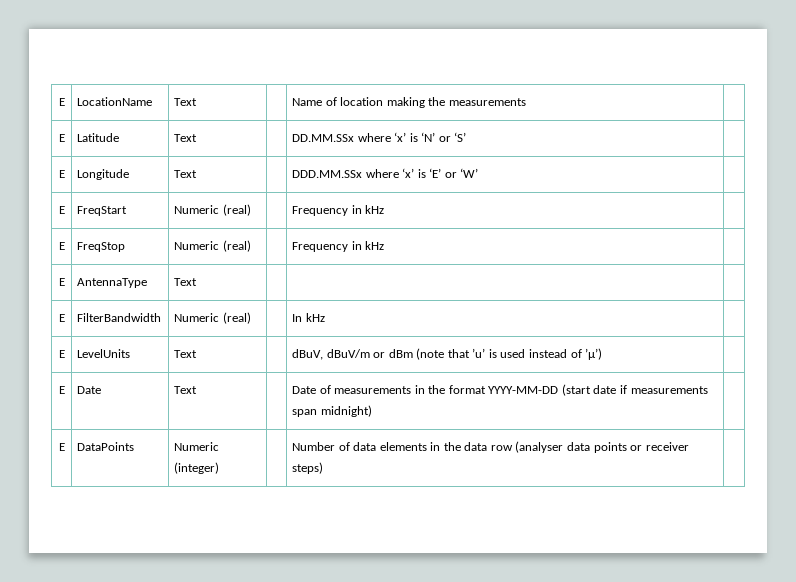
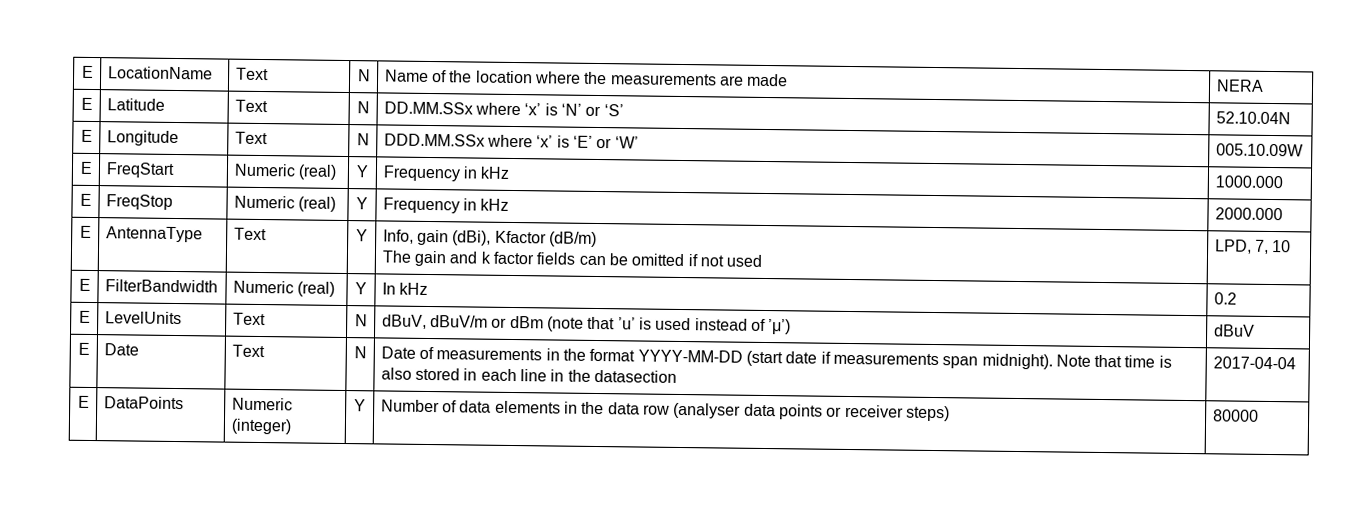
- E | LocationName | Text | | Name of location making the measurements |
+ E | LocationName | Text | N | Name of the location where the measurements are made | NERA
- E | Latitude | Text | | DD.MM.SSx where ‘x’ is ‘N’ or ‘S’ |
+ E | Latitude | Text | N | DD.MM.SSx where ‘x’ is ‘N’ or ‘S’ | 52.10.04N
- E | Longitude | Text | | DDD.MM.SSx where ‘x’ is ‘E’ or ‘W’ |
+ E | Longitude | Text | N | DDD.MM.SSx where ‘x’ is ‘E’ or ‘W’ | 005.10.09W
- E | FreqStart | Numeric (real) | | Frequency in kHz |
+ E | FreqStart | Numeric (real) | Y | Frequency in kHz | 1000.000
- E | FreqStop | Numeric (real) | | Frequency in kHz |
+ E | FreqStop | Numeric (real) | Y | Frequency in kHz | 2000.000
- E | AntennaType | Text | | |
+ E | AntennaType | Text | Y | Info, gain (dBi), Kfactor (dB/m)
+ The gain and k factor fields can be omitted if not used | LPD, 7, 10
- E | FilterBandwidth | Numeric (real) | | In kHz |
+ E | FilterBandwidth | Numeric (real) | Y | In kHz | 0.2
- E | LevelUnits | Text | | dBuV, dBuV/m or dBm (note that ’u’ is used instead of ’μ’) |
+ E | LevelUnits | Text | N | dBuV, dBuV/m or dBm (note that ’u’ is used instead of ’μ’) | dBuV
- E | Date | Text | | Date of measurements in the format YYYY-MM-DD (start date if measurements span midnight) |
+ E | Date | Text | N | Date of measurements in the format YYYY-MM-DD (start date if measurements span midnight). Note that time is also stored in each line in the datasection | 2017-04-04
- E | DataPoints | Numeric (integer) | | Number of data elements in the data row (analyser data points or receiver steps) |
+ E | DataPoints | Numeric (integer) | Y | Number of data elements in the data row (analyser data points or receiver steps) | 80000

